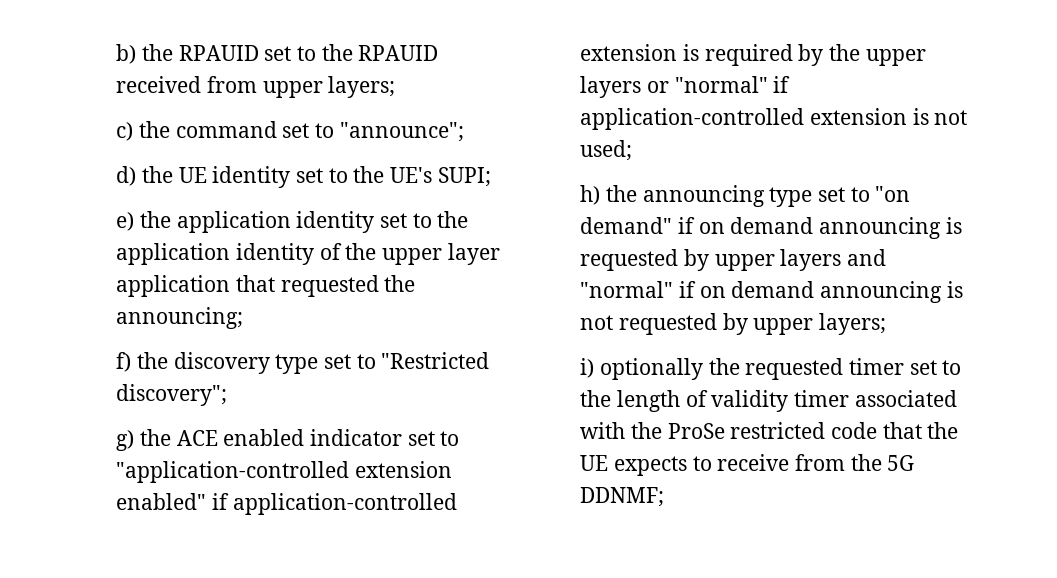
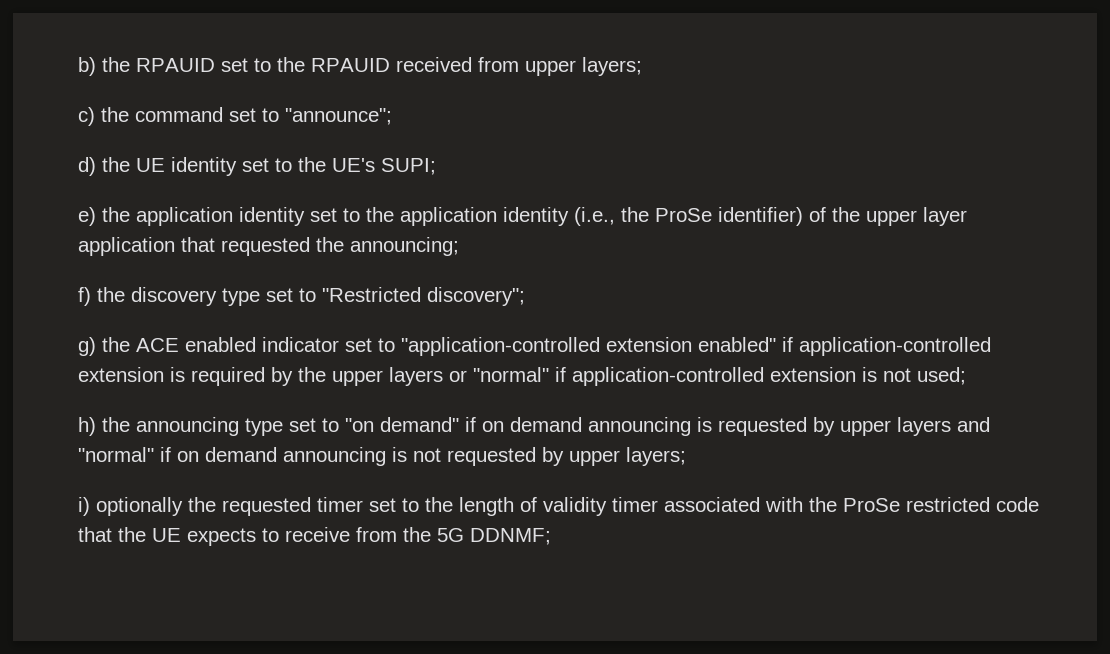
- e) the application identity set to the application identity of the upper layer application that requested the announcing;
+ e) the application identity set to the application identity (i.e., the ProSe identifier) of the upper layer application that requested the announcing;

